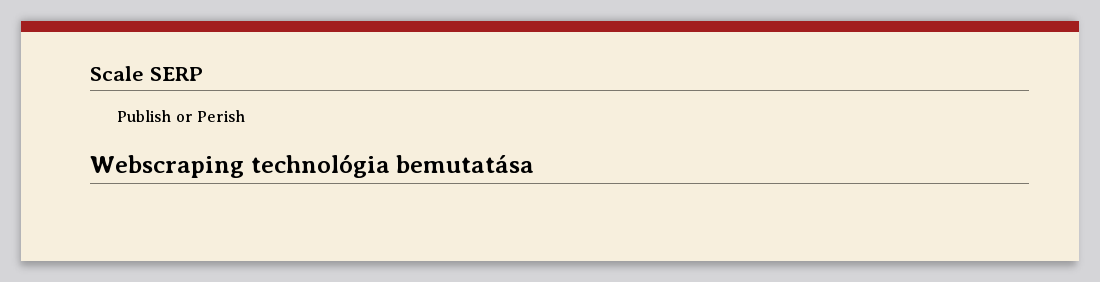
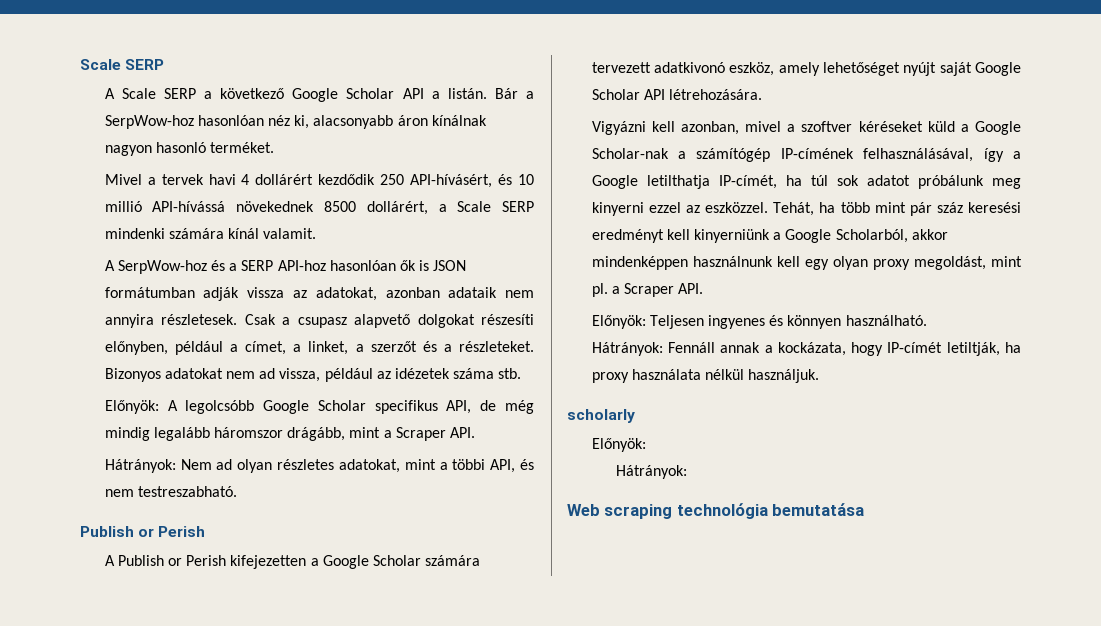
+ A Scale SERP a következő Google Scholar API a listán. Bár a SerpWow-hoz hasonlóan néz ki, alacsonyabb áron kínálnak nagyon hasonló terméket.
+ Mivel a tervek havi 4 dollárért kezdődik 250 API-hívásért, és 10 millió API-hívássá növekednek 8500 dollárért, a Scale SERP mindenki számára kínál valamit.
+ A SerpWow-hoz és a SERP API-hoz hasonlóan ők is JSON formátumban adják vissza az adatokat, azonban adataik nem annyira részletesek. Csak a csupasz alapvető dolgokat részesíti előnyben, például a címet, a linket, a szerzőt és a részleteket. Bizonyos adatokat nem ad vissza, például az idézetek száma stb.
+ Előnyök: A legolcsóbb Google Scholar specifikus API, de még mindig legalább háromszor drágább, mint a Scraper API.
+ Hátrányok: Nem ad olyan részletes adatokat, mint a többi API, és nem testreszabható.
  Publish or Perish
- Webscraping technológia bemutatása
+ A Publish or Perish kifejezetten a Google Scholar számára tervezett adatkivonó eszköz, amely lehetőséget nyújt saját Google Scholar API létrehozására.
+ Vigyázni kell azonban, mivel a szoftver kéréseket küld a Google Scholar-nak a számítógép IP-címének felhasználásával, így a Google letilthatja IP-címét, ha túl sok adatot próbálunk meg kinyerni ezzel az eszközzel. Tehát, ha több mint pár száz keresési eredményt kell kinyerniünk a Google Scholarból, akkor mindenképpen használnunk kell egy olyan proxy megoldást, mint pl. a Scraper API.
+ Előnyök: Teljesen ingyenes és könnyen használható.
+ Hátrányok: Fennáll annak a kockázata, hogy IP-címét letiltják, ha proxy használata nélkül használjuk.
+ scholarly
+ Előnyök:
+ Hátrányok:
+ Web scraping technológia bemutatása

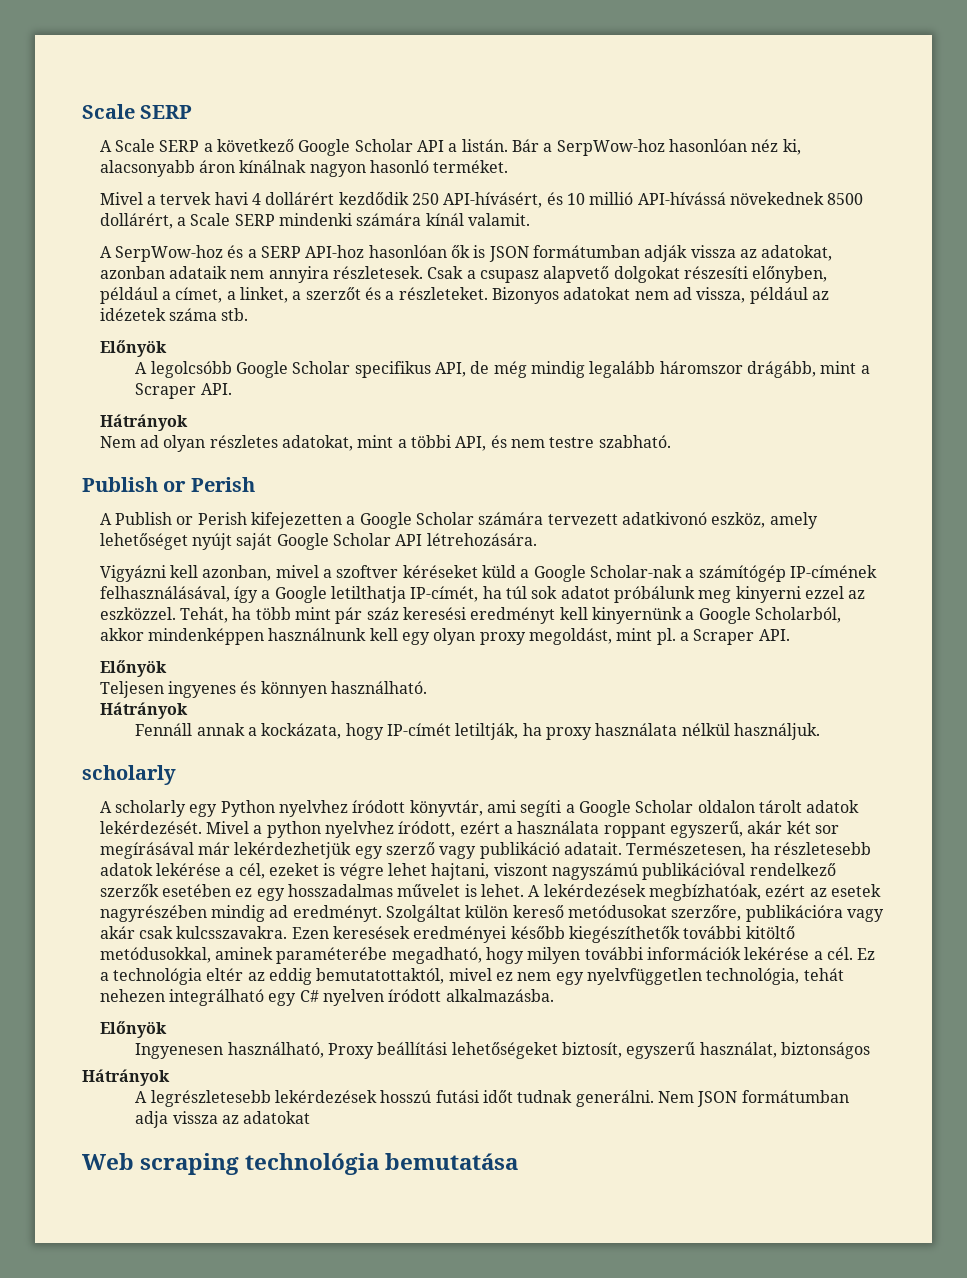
  Bizonyos adatokat nem ad vissza, például az idézetek száma stb.
- Előnyök: A legolcsóbb Google Scholar specifikus API, de még mindig legalább háromszor drágább, mint a Scraper API.
- Hátrányok: Nem ad olyan részletes adatokat, mint a többi API, és nem testreszabható.
+ Előnyök
+ A legolcsóbb Google Scholar specifikus API, de még mindig legalább háromszor drágább, mint a Scraper API.
+ Hátrányok
+ Nem ad olyan részletes adatokat, mint a többi API, és nem testre szabható.
- Tehát, ha több mint pár száz keresési eredményt kell kinyerniünk a Google Scholarból, akkor mindenképpen használnunk kell egy olyan proxy megoldást, mint pl. a Scraper API.
- Előnyök: Teljesen ingyenes és könnyen használható.
- Hátrányok: Fennáll annak a kockázata, hogy IP-címét letiltják, ha proxy használata nélkül használjuk.
+ Tehát, ha több mint pár száz keresési eredményt kell kinyernünk a Google Scholarból, akkor mindenképpen használnunk kell egy olyan proxy megoldást, mint pl. a Scraper API.
+ Előnyök
+ Teljesen ingyenes és könnyen használható.
+ Hátrányok
+ Fennáll annak a kockázata, hogy IP-címét letiltják, ha proxy használata nélkül használjuk.
  scholarly
- Előnyök:
- Hátrányok:
+ A scholarly egy Python nyelvhez íródott könyvtár, ami segíti a Google Scholar oldalon tárolt adatok lekérdezését. Mivel a python nyelvhez íródott, ezért a használata roppant egyszerű, akár két sor megírásával már lekérdezhetjük egy szerző vagy publikáció adatait. Természetesen, ha részletesebb adatok lekérése a cél, ezeket is végre lehet hajtani, viszont nagyszámú publikációval rendelkező szerzők esetében ez egy hosszadalmas művelet is lehet. A lekérdezések megbízhatóak, ezért az esetek nagyrészében mindig ad eredményt. Szolgáltat külön kereső metódusokat szerzőre, publikációra vagy akár csak kulcsszavakra. Ezen keresések eredményei később kiegészíthetők további kitöltő metódusokkal, aminek paraméterébe megadható, hogy milyen további információk lekérése a cél. Ez a technológia eltér az eddig bemutatottaktól, mivel ez nem egy nyelvfüggetlen technológia, tehát nehezen integrálható egy C# nyelven íródott alkalmazásba.
+ Előnyök
+ Ingyenesen használható, Proxy beállítási lehetőségeket biztosít, egyszerű használat, biztonságos
+ Hátrányok
+ A legrészletesebb lekérdezések hosszú futási időt tudnak generálni. Nem JSON formátumban adja vissza az adatokat

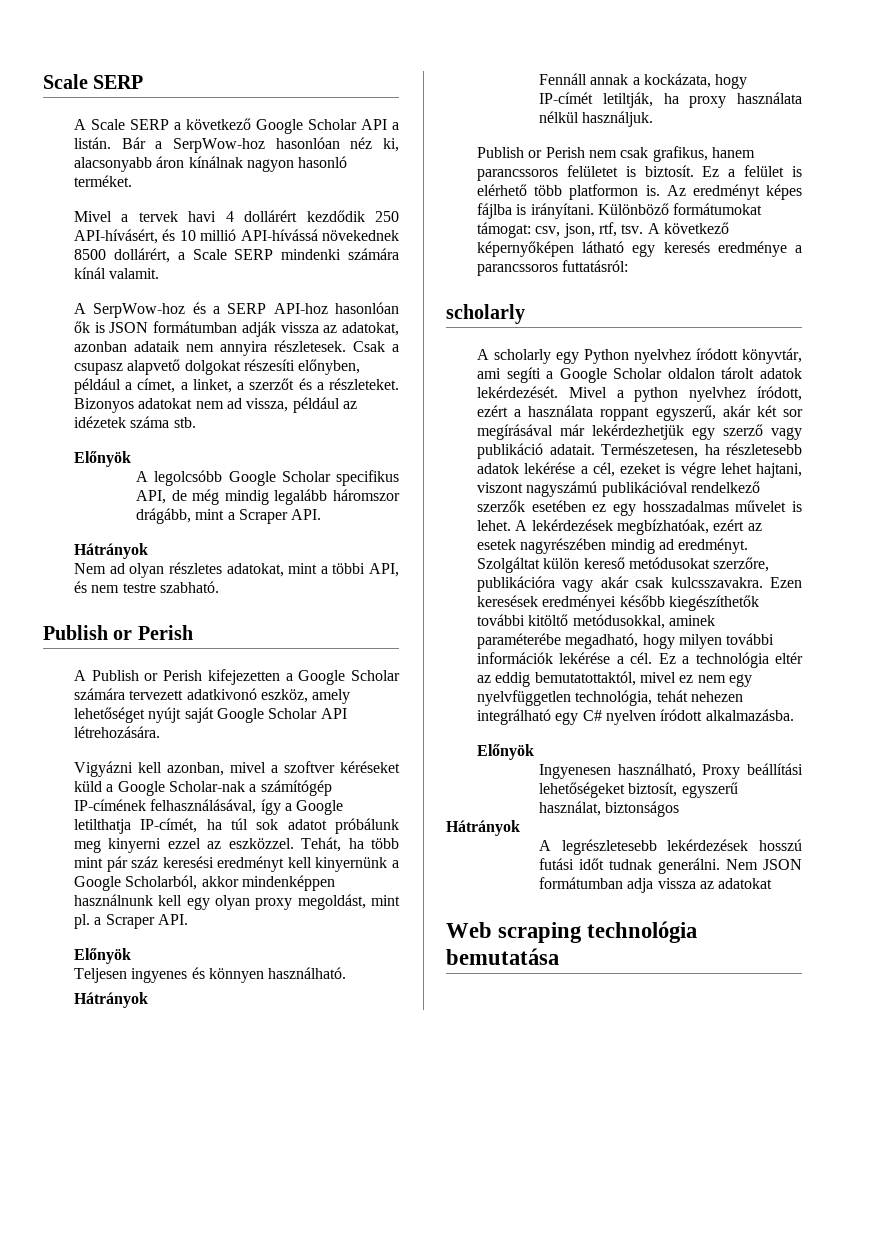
+ Publish or Perish nem csak grafikus, hanem parancssoros felületet is biztosít. Ez a felület is elérhető több platformon is. Az eredményt képes fájlba is irányítani. Különböző formátumokat támogat: csv, json, rtf, tsv. A következő képernyőképen látható egy keresés eredménye a parancssoros futtatásról:

